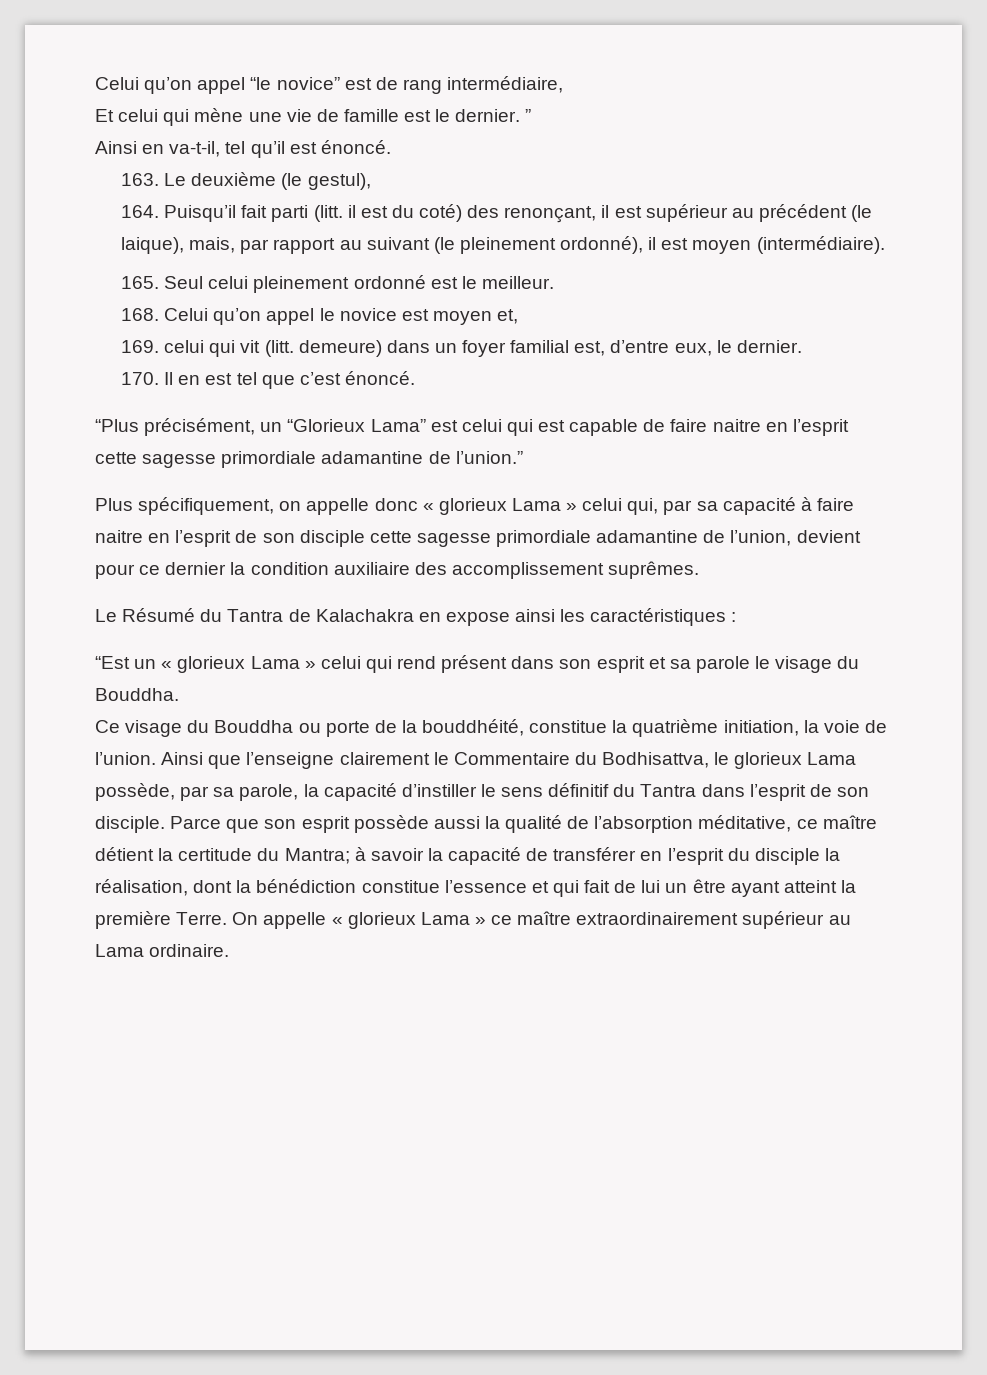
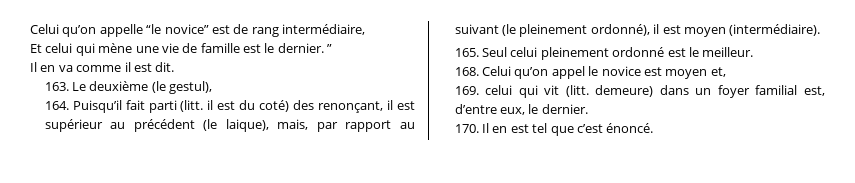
- Celui qu’on appel “le novice” est de rang intermédiaire,
+ Celui qu’on appelle “le novice” est de rang intermédiaire,
- Ainsi en va-t-il, tel qu’il est énoncé.
+ Il en va comme il est dit.
- “Plus précisément, un “Glorieux Lama” est celui qui est capable de faire naitre en l’esprit cette sagesse primordiale adamantine de l’union.”
- Plus spécifiquement, on appelle donc « glorieux Lama » celui qui, par sa capacité à faire naitre en l’esprit de son disciple cette sagesse primordiale adamantine de l’union, devient pour ce dernier la condition auxiliaire des accomplissement suprêmes.
- Le Résumé du Tantra de Kalachakra en expose ainsi les caractéristiques :
- “Est un « glorieux Lama » celui qui rend présent dans son esprit et sa parole le visage du Bouddha.
- Ce visage du Bouddha ou porte de la bouddhéité, constitue la quatrième initiation, la voie de l’union. Ainsi que l’enseigne clairement le Commentaire du Bodhisattva, le glorieux Lama possède, par sa parole, la capacité d’instiller le sens définitif du Tantra dans l’esprit de son disciple. Parce que son esprit possède aussi la qualité de l’absorption méditative, ce maître détient la certitude du Mantra; à savoir la capacité de transférer en l’esprit du disciple la réalisation, dont la bénédiction constitue l’essence et qui fait de lui un être ayant atteint la première Terre. On appelle « glorieux Lama » ce maître extraordinairement supérieur au Lama ordinaire.

